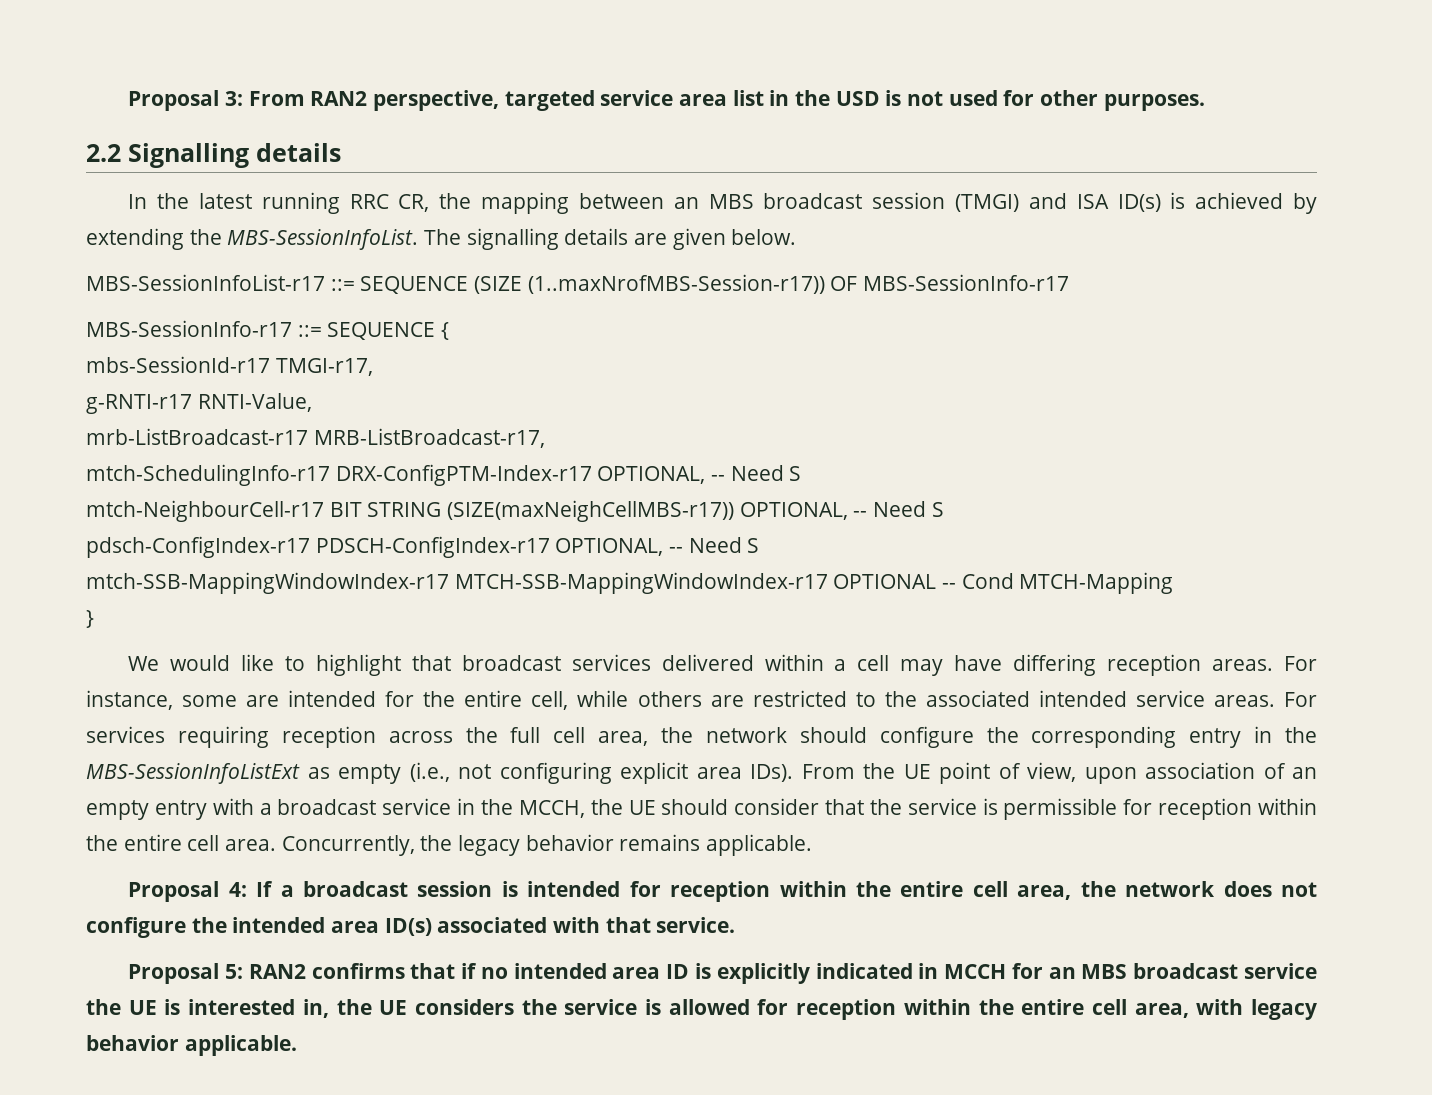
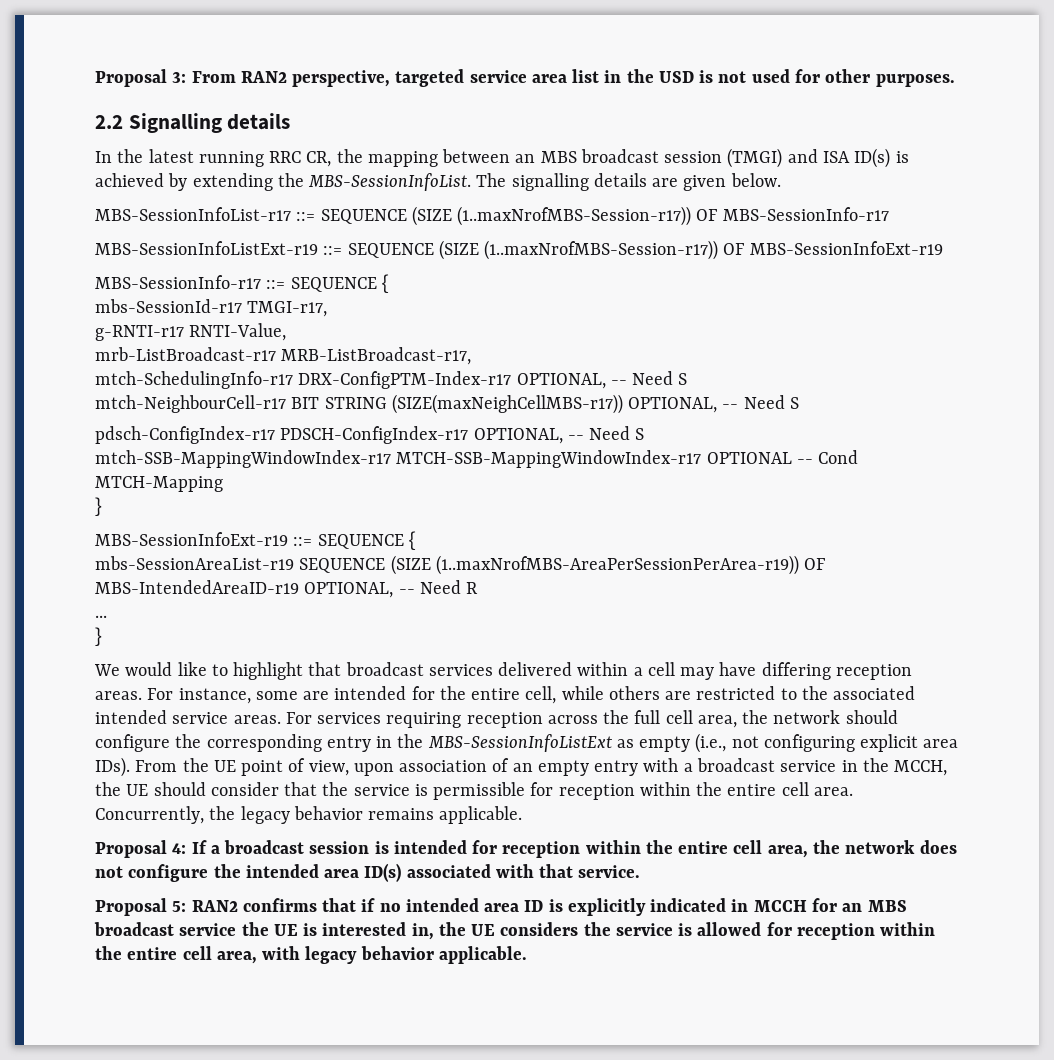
+ MBS-SessionInfoListExt-r19 ::= SEQUENCE (SIZE (1..maxNrofMBS-Session-r17)) OF MBS-SessionInfoExt-r19
+ MBS-SessionInfoExt-r19 ::= SEQUENCE {
+ mbs-SessionAreaList-r19 SEQUENCE (SIZE (1..maxNrofMBS-AreaPerSessionPerArea-r19)) OF MBS-IntendedAreaID-r19 OPTIONAL, -- Need R
+ ...
+ }

